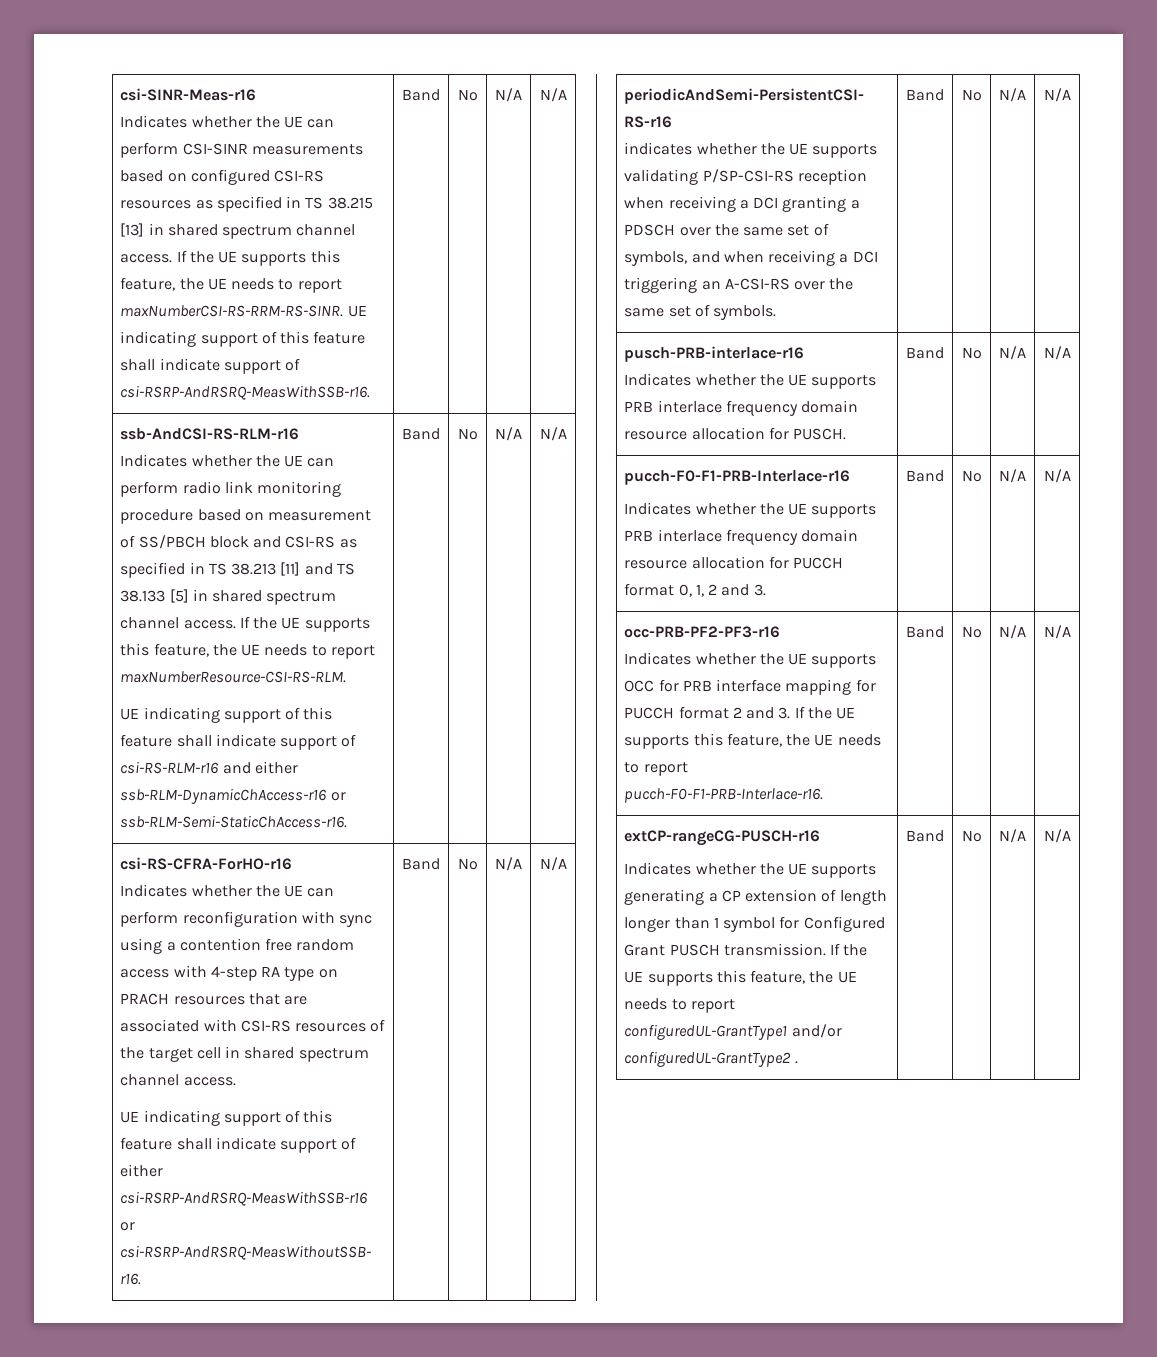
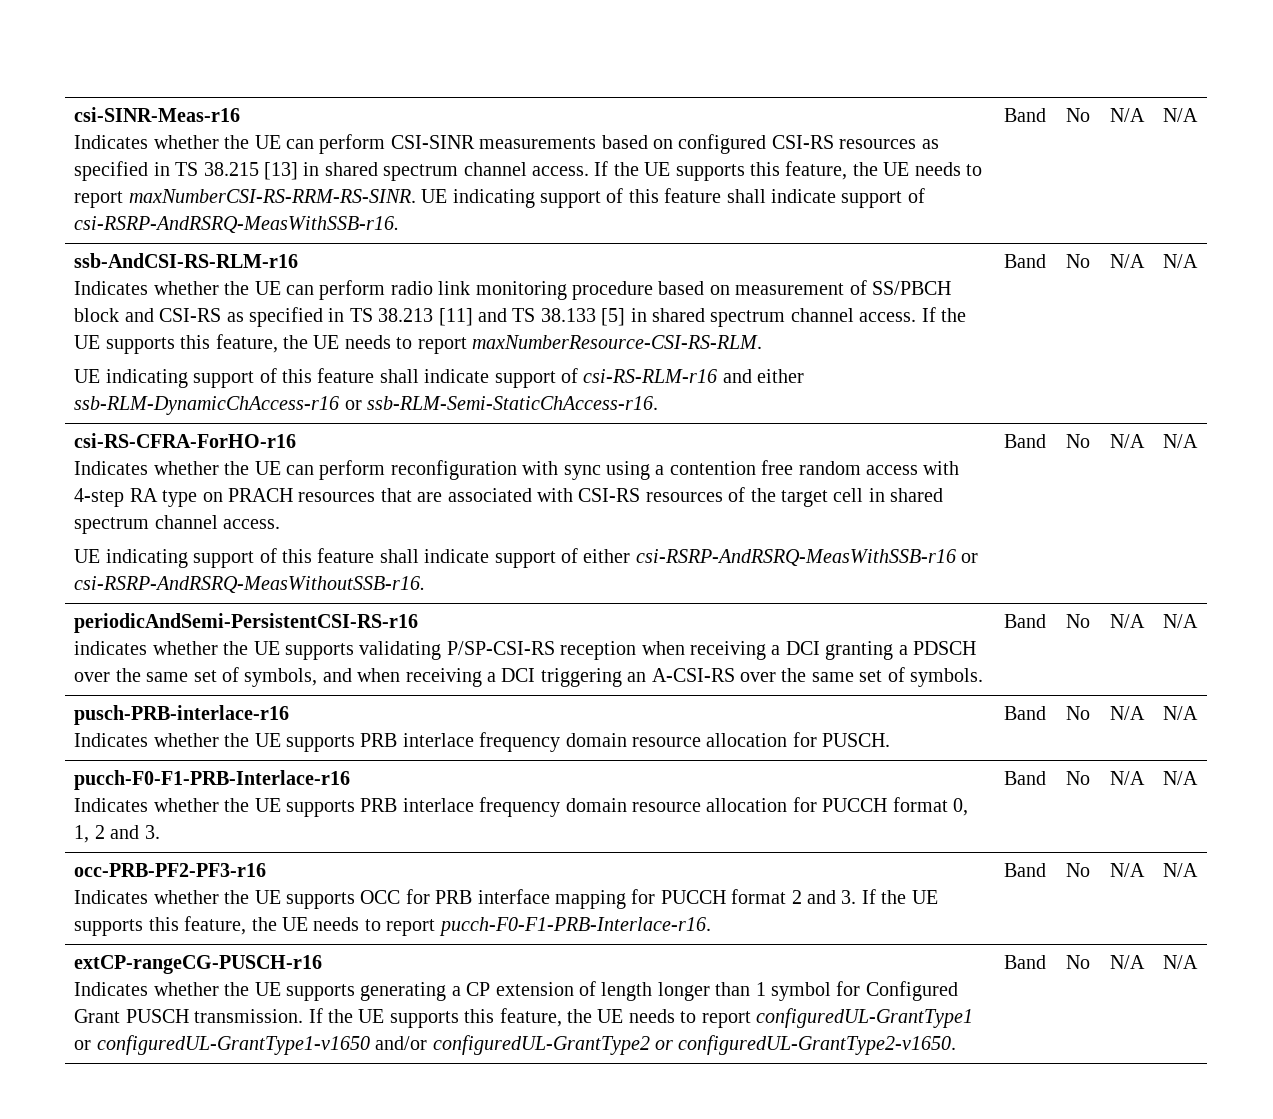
- If the UE supports this feature, the UE needs to report configuredUL-GrantType1 and/or configuredUL-GrantType2 .
+ If the UE supports this feature, the UE needs to report configuredUL-GrantType1 or configuredUL-GrantType1-v1650 and/or configuredUL-GrantType2 or configuredUL-GrantType2-v1650.

